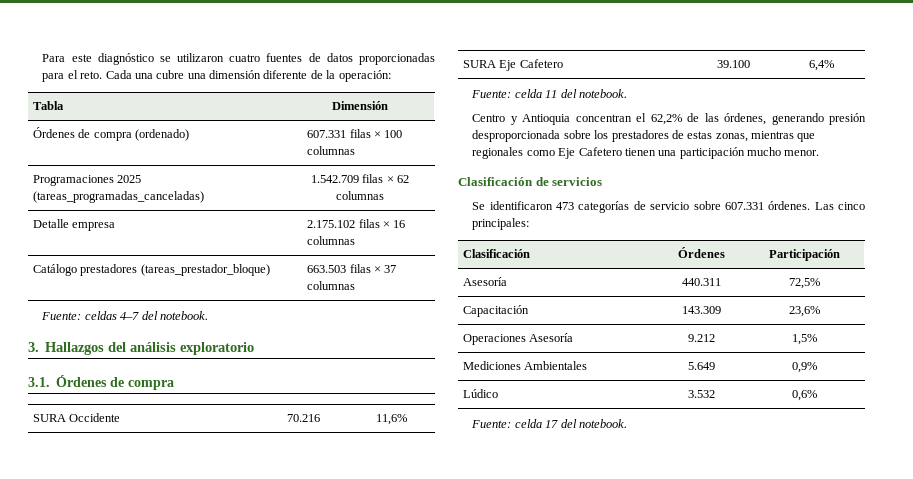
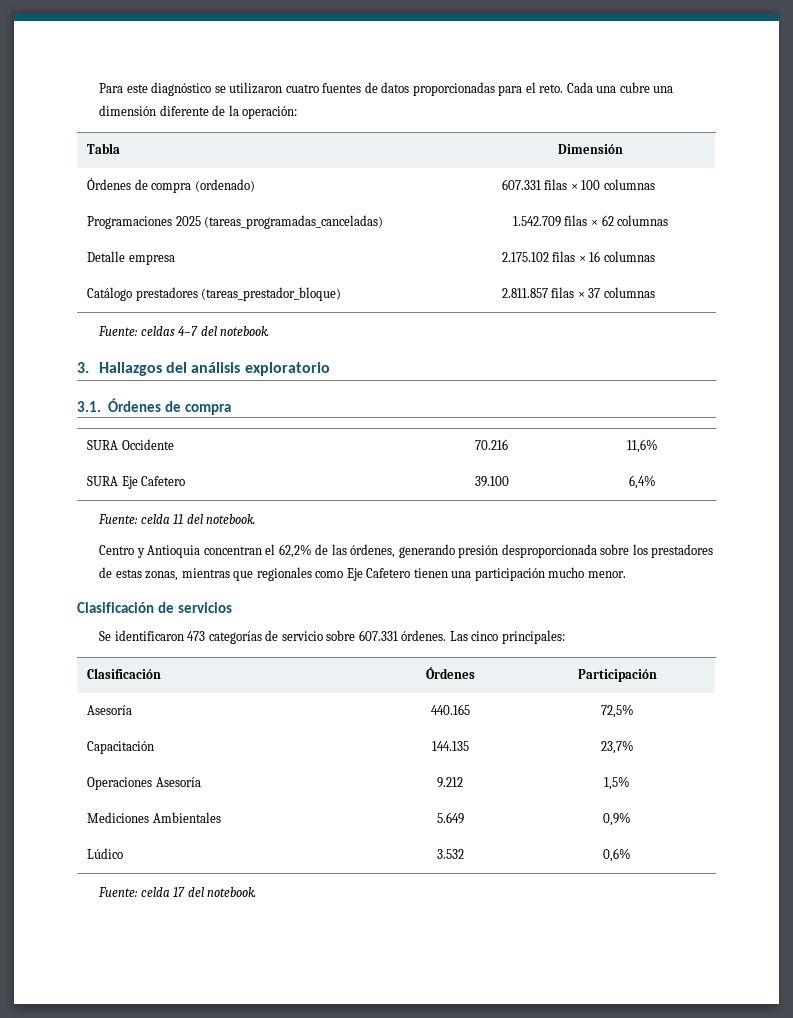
- Catálogo prestadores (tareas_prestador_bloque) | 663.503 filas × 37 columnas
+ Catálogo prestadores (tareas_prestador_bloque) | 2.811.857 filas × 37 columnas
- Asesoría | 440.311 | 72,5%
+ Asesoría | 440.165 | 72,5%
- Capacitación | 143.309 | 23,6%
+ Capacitación | 144.135 | 23,7%

